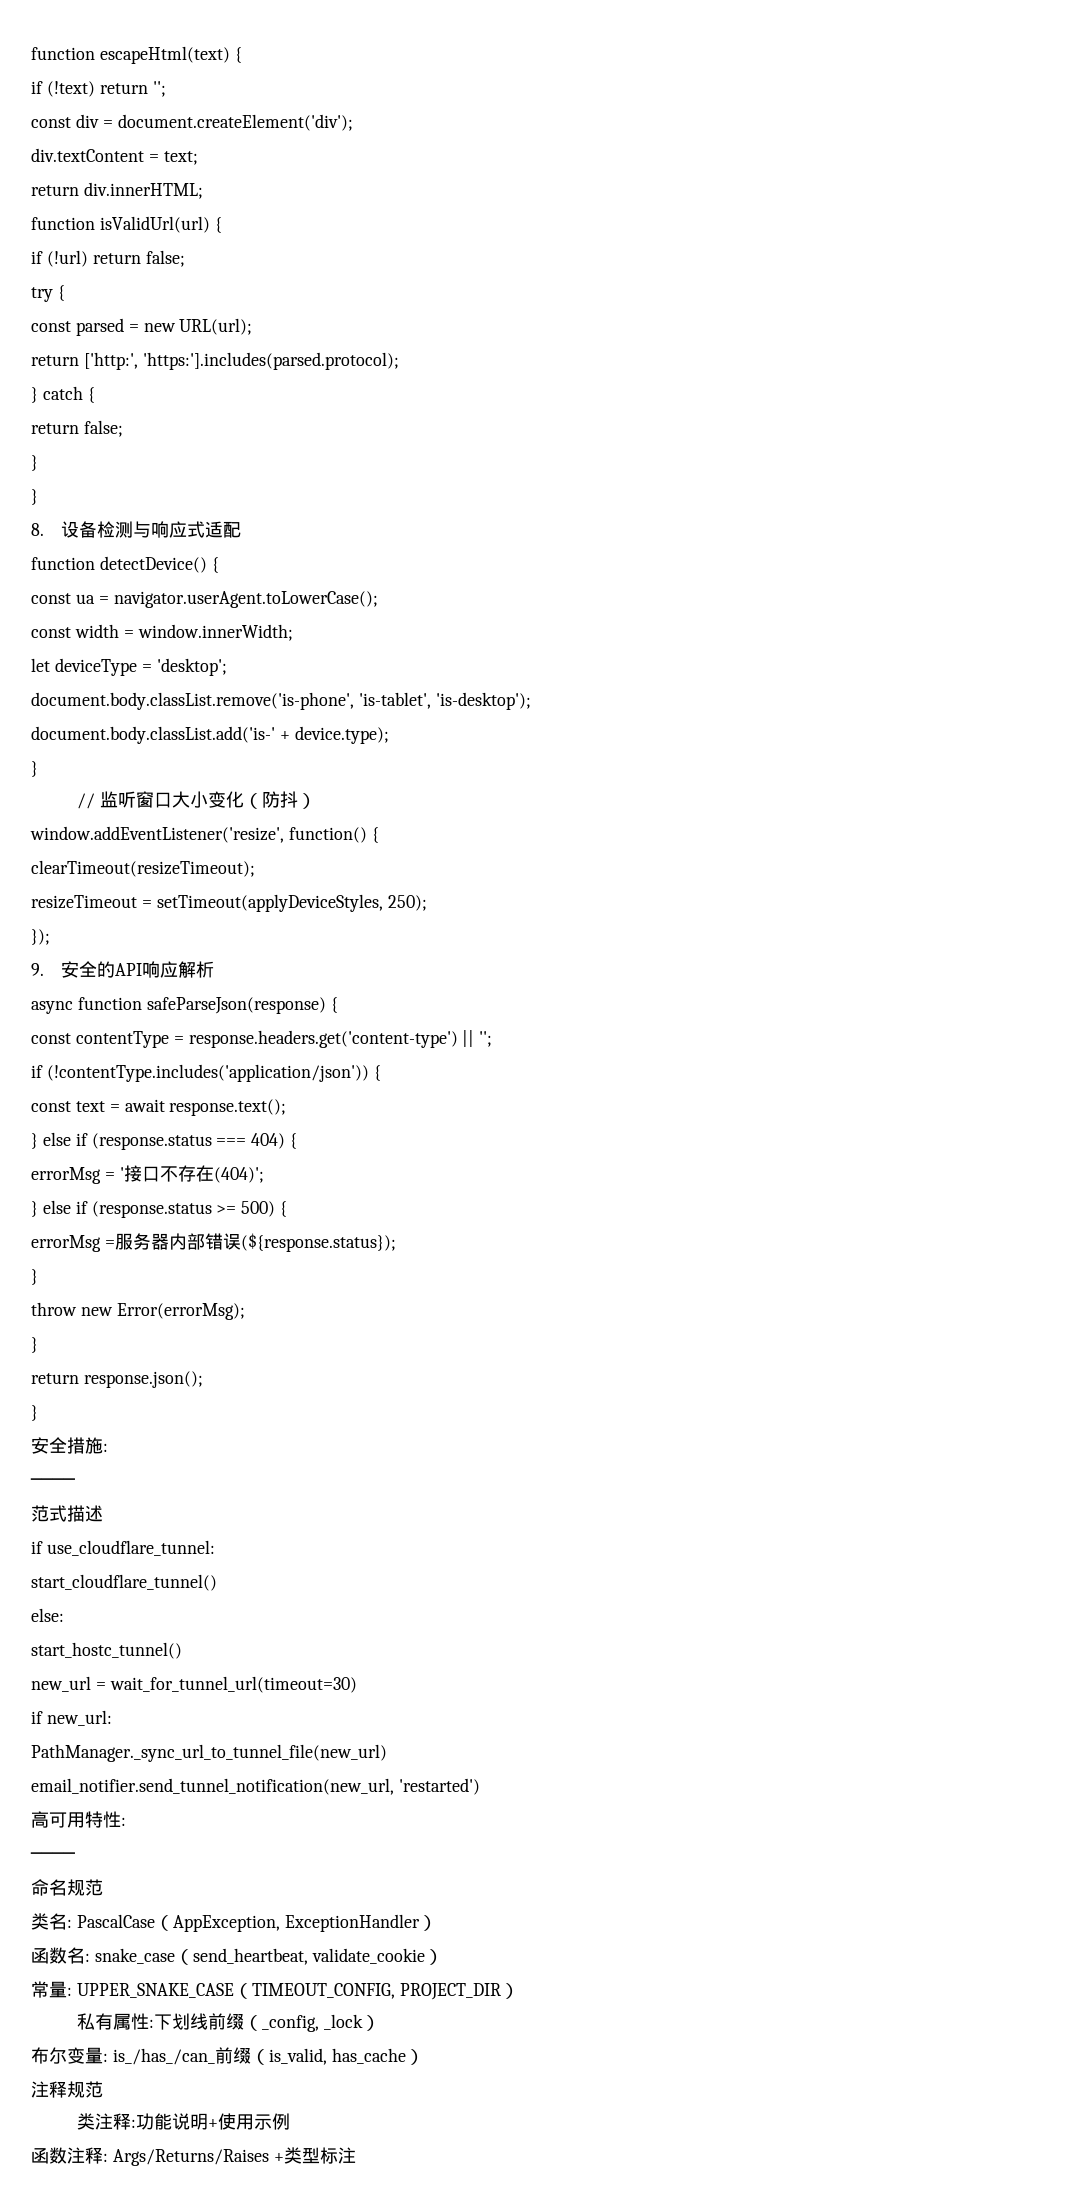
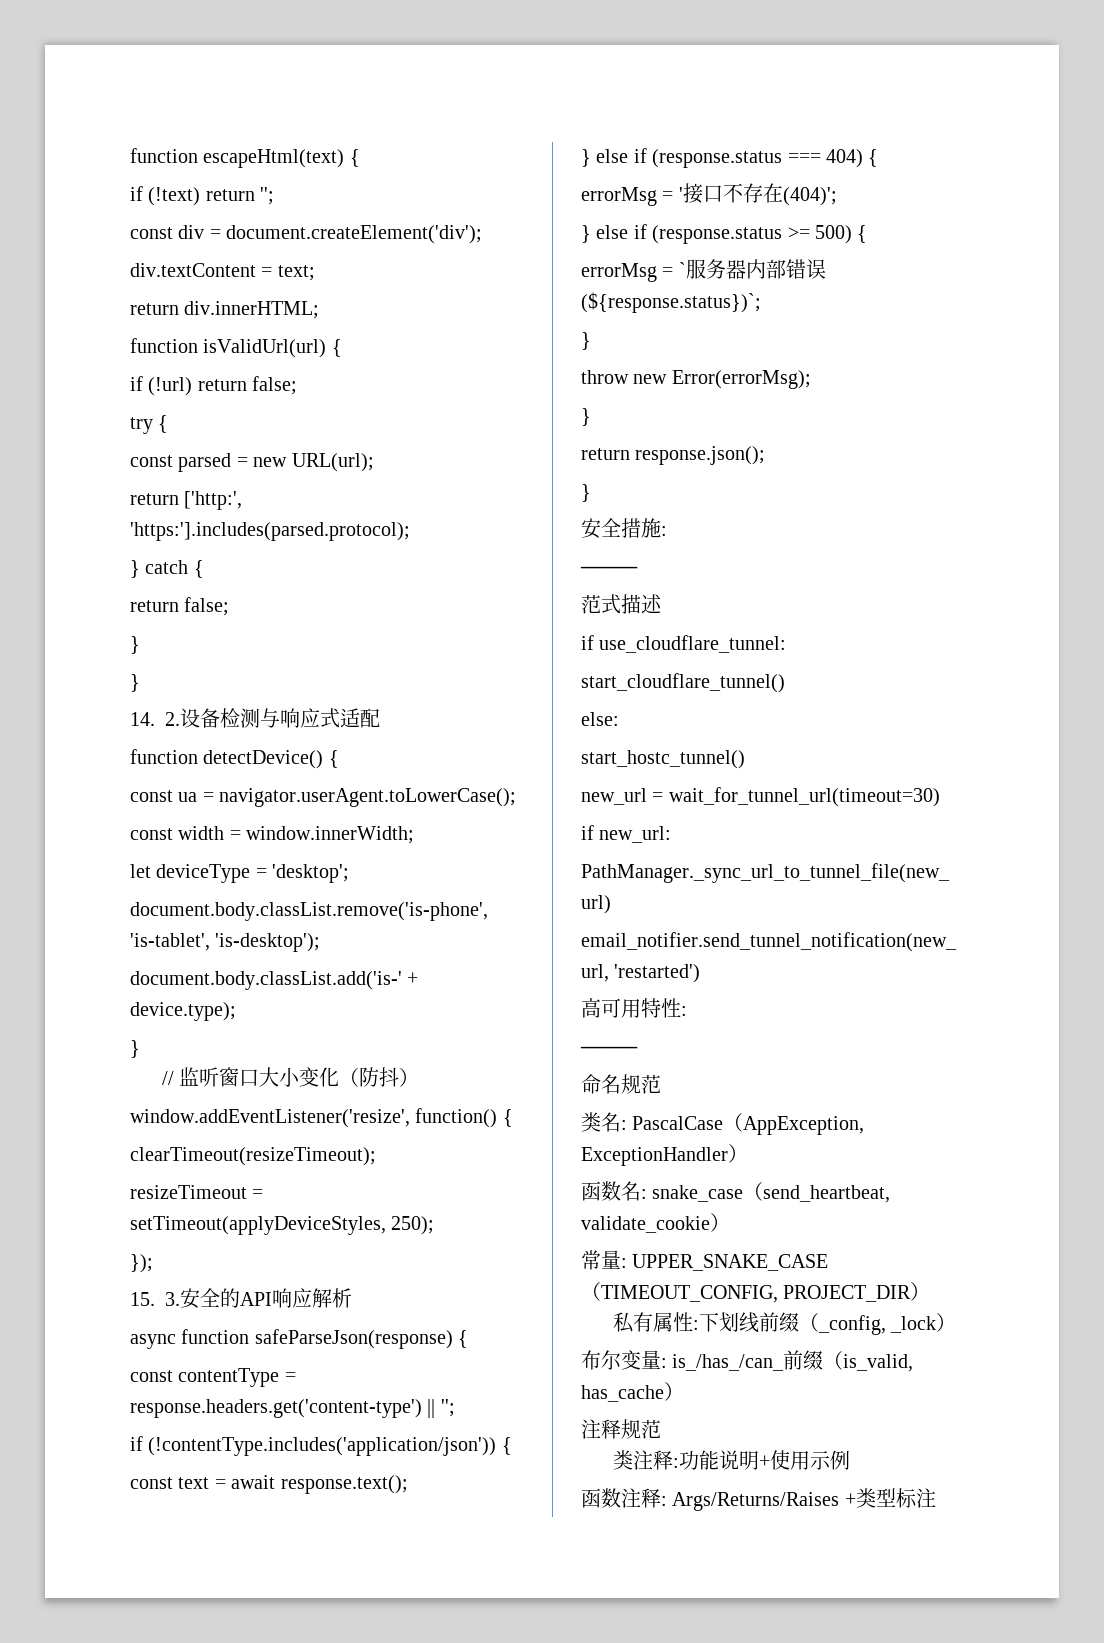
- 8.设备检测与响应式适配
+ 14. 2.设备检测与响应式适配
- 9.安全的API响应解析
+ 15. 3.安全的API响应解析
- errorMsg =服务器内部错误(${response.status});
+ errorMsg = `服务器内部错误(${response.status})`;

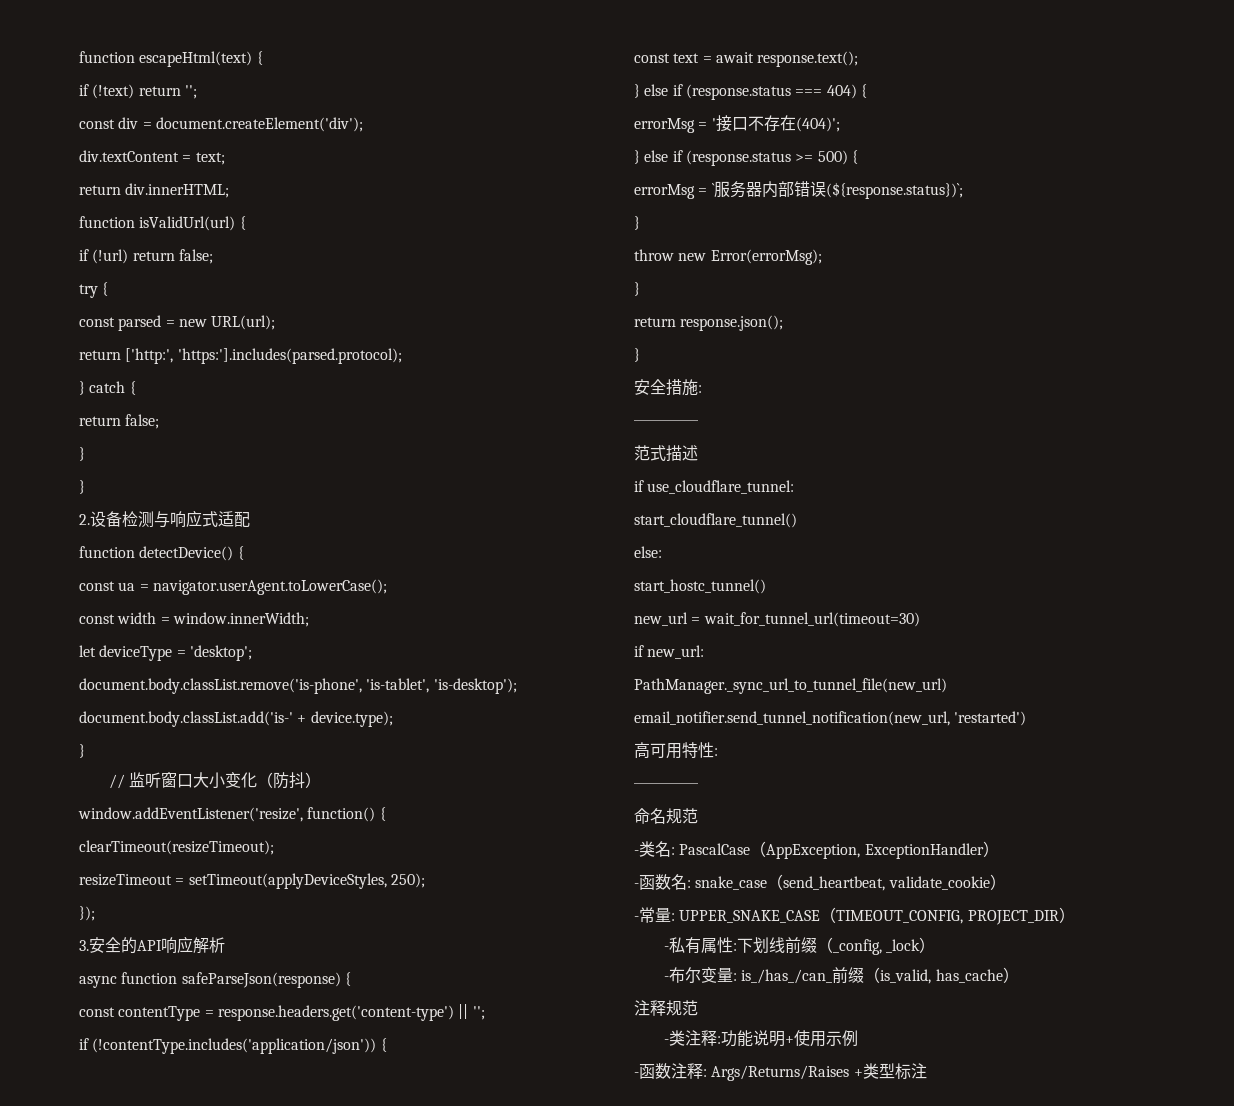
- 14. 2.设备检测与响应式适配
+ 2.设备检测与响应式适配
- 15. 3.安全的API响应解析
+ 3.安全的API响应解析
- 类名: PascalCase（AppException, ExceptionHandler）
+ -类名: PascalCase（AppException, ExceptionHandler）
- 函数名: snake_case（send_heartbeat, validate_cookie）
+ -函数名: snake_case（send_heartbeat, validate_cookie）
- 常量: UPPER_SNAKE_CASE（TIMEOUT_CONFIG, PROJECT_DIR）
+ -常量: UPPER_SNAKE_CASE（TIMEOUT_CONFIG, PROJECT_DIR）
- 私有属性:下划线前缀（_config, _lock）
+ -私有属性:下划线前缀（_config, _lock）
- 布尔变量: is_/has_/can_前缀（is_valid, has_cache）
+ -布尔变量: is_/has_/can_前缀（is_valid, has_cache）
- 类注释:功能说明+使用示例
+ -类注释:功能说明+使用示例
- 函数注释: Args/Returns/Raises +类型标注
+ -函数注释: Args/Returns/Raises +类型标注

